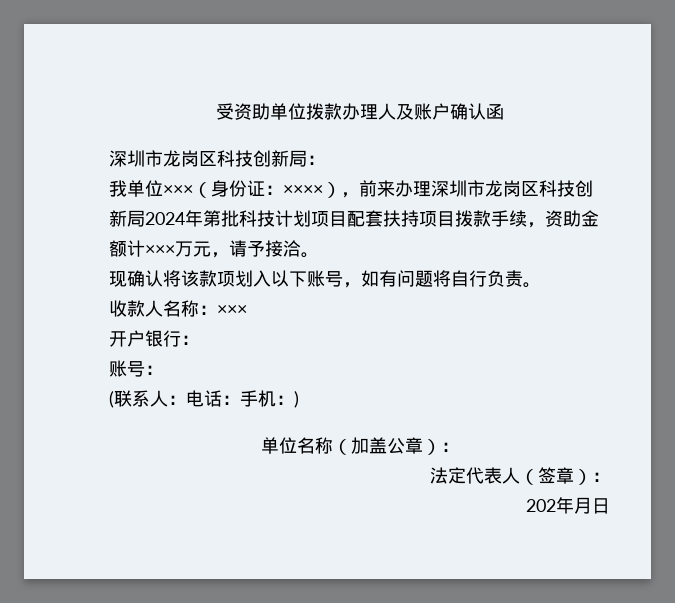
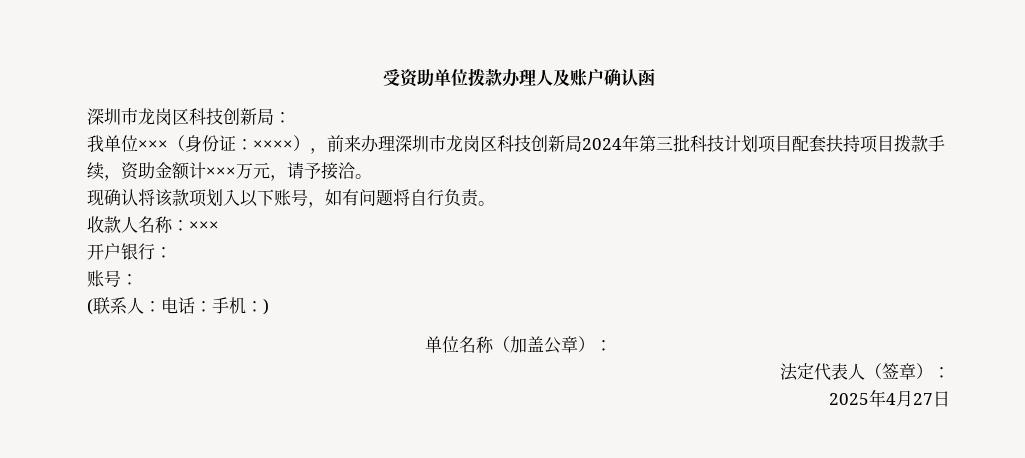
- 我单位×××（身份证：××××），前来办理深圳市龙岗区科技创新局2024年第批科技计划项目配套扶持项目拨款手续，资助金额计×××万元，请予接洽。
+ 我单位×××（身份证：××××），前来办理深圳市龙岗区科技创新局2024年第三批科技计划项目配套扶持项目拨款手续，资助金额计×××万元，请予接洽。
- 202年月日
+ 2025年4月27日

